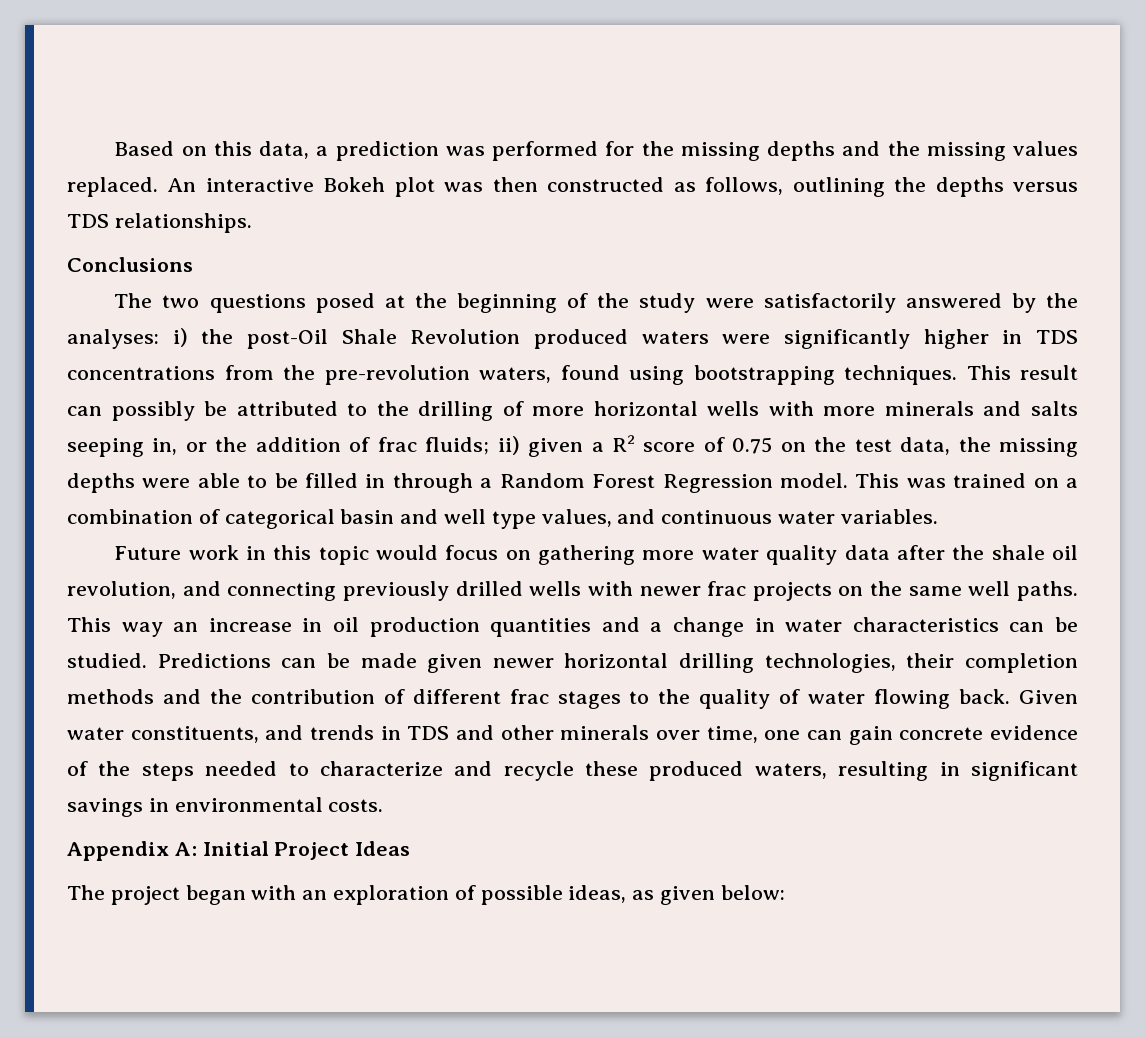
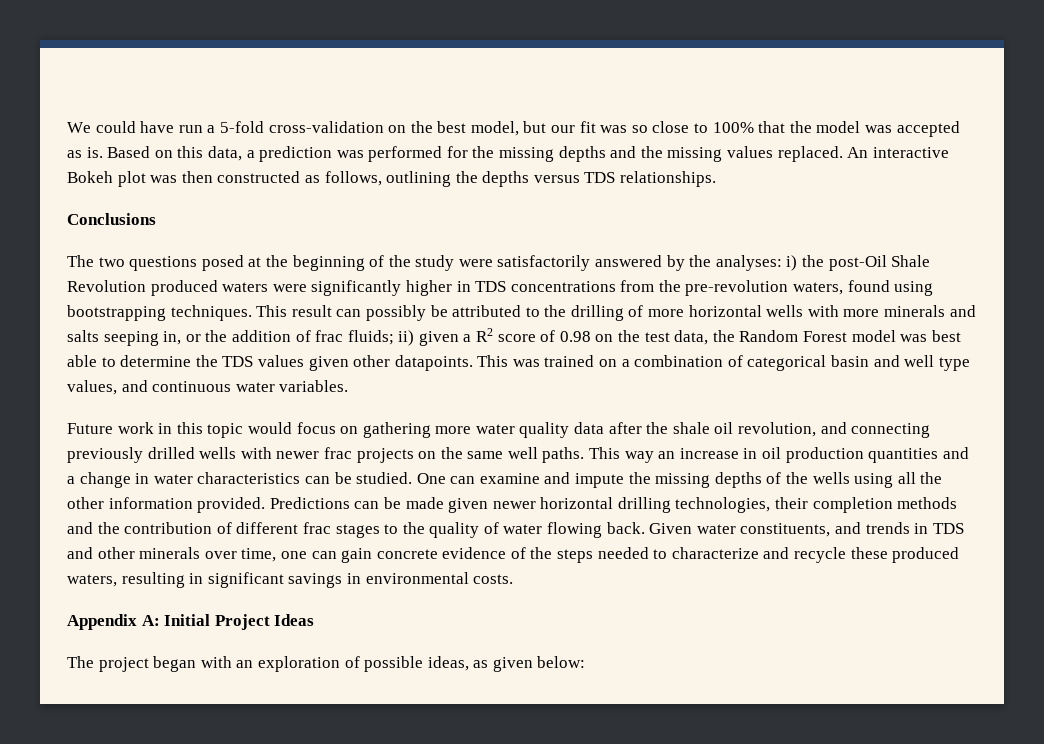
+ We could have run a 5-fold cross-validation on the best model, but our fit was so close to 100% that the model was accepted as is.
- This result can possibly be attributed to the drilling of more horizontal wells with more minerals and salts seeping in, or the addition of frac fluids; ii) given a R2 score of 0.75 on the test data, the missing depths were able to be filled in through a Random Forest Regression model.
+ This result can possibly be attributed to the drilling of more horizontal wells with more minerals and salts seeping in, or the addition of frac fluids; ii) given a R2 score of 0.98 on the test data, the Random Forest model was best able to determine the TDS values given other datapoints.
+ One can examine and impute the missing depths of the wells using all the other information provided.

